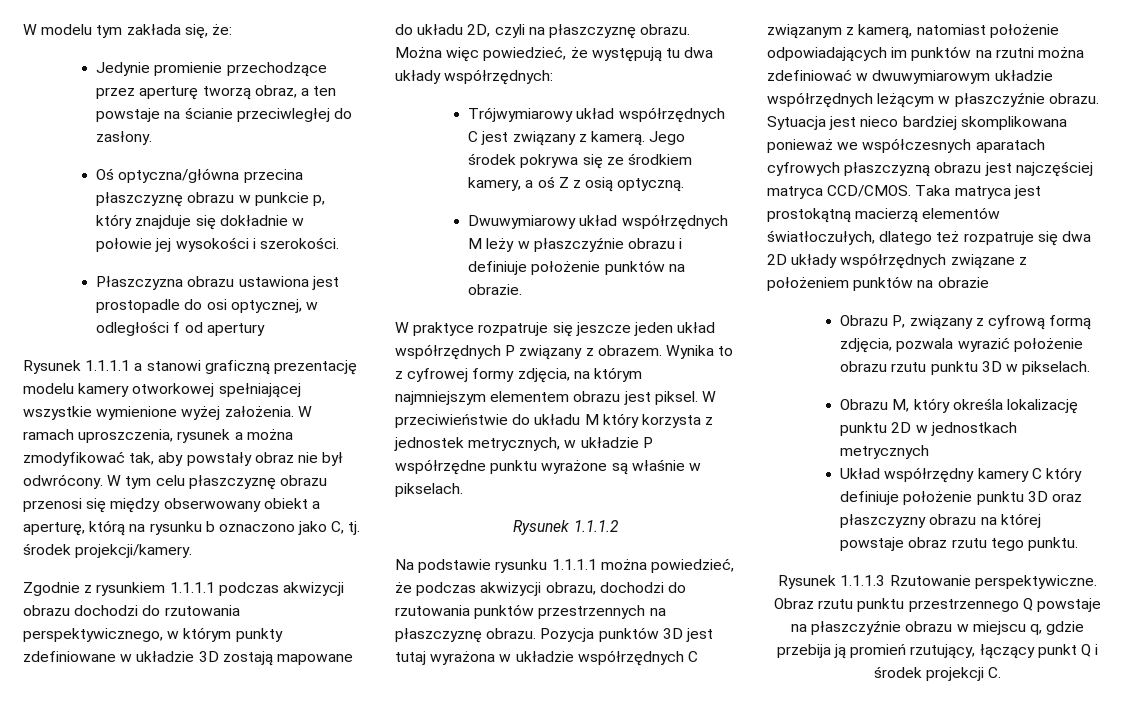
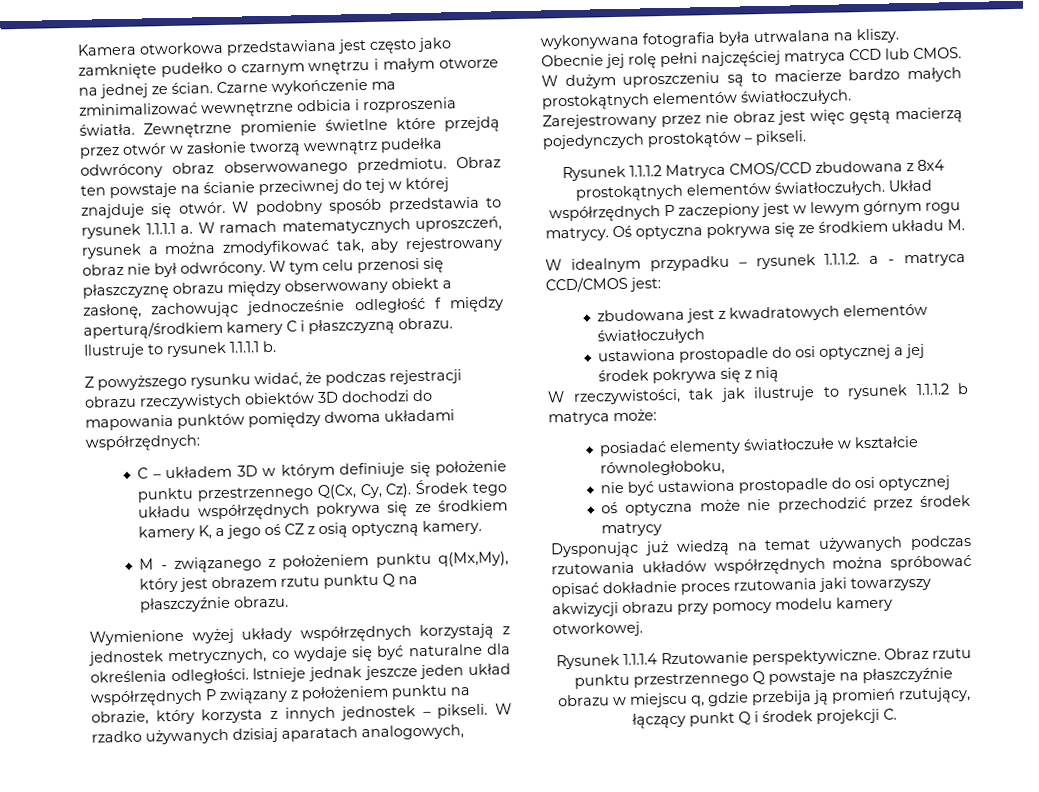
- W modelu tym zakłada się, że:
- Jedynie promienie przechodzące przez aperturę tworzą obraz, a ten powstaje na ścianie przeciwległej do zasłony.
- Oś optyczna/główna przecina płaszczyznę obrazu w punkcie p, który znajduje się dokładnie w połowie jej wysokości i szerokości.
- Płaszczyzna obrazu ustawiona jest prostopadle do osi optycznej, w odległości f od apertury
- Rysunek 1.1.1.1 a stanowi graficzną prezentację modelu kamery otworkowej spełniającej wszystkie wymienione wyżej założenia. W ramach uproszczenia, rysunek a można zmodyfikować tak, aby powstały obraz nie był odwrócony.
+ Kamera otworkowa przedstawiana jest często jako zamknięte pudełko o czarnym wnętrzu i małym otworze na jednej ze ścian. Czarne wykończenie ma zminimalizować wewnętrzne odbicia i rozproszenia światła. Zewnętrzne promienie świetlne które przejdą przez otwór w zasłonie tworzą wewnątrz pudełka odwrócony obraz obserwowanego przedmiotu. Obraz ten powstaje na ścianie przeciwnej do tej w której znajduje się otwór. W podobny sposób przedstawia to rysunek 1.1.1.1 a. W ramach matematycznych uproszczeń, rysunek a można zmodyfikować tak, aby rejestrowany obraz nie był odwrócony.
- W tym celu płaszczyznę obrazu przenosi się między obserwowany obiekt a aperturę, którą na rysunku b oznaczono jako C, tj. środek projekcji/kamery.
- Zgodnie z rysunkiem 1.1.1.1 podczas akwizycji obrazu dochodzi do rzutowania perspektywicznego, w którym punkty zdefiniowane w układzie 3D zostają mapowane do układu 2D, czyli na płaszczyznę obrazu. Można więc powiedzieć, że występują tu dwa układy współrzędnych:
- Trójwymiarowy układ współrzędnych C jest związany z kamerą. Jego środek pokrywa się ze środkiem kamery, a oś Z z osią optyczną.
- Dwuwymiarowy układ współrzędnych M leży w płaszczyźnie obrazu i definiuje położenie punktów na obrazie.
- W praktyce rozpatruje się jeszcze jeden układ współrzędnych P związany z obrazem. Wynika to z cyfrowej formy zdjęcia, na którym najmniejszym elementem obrazu jest piksel. W przeciwieństwie do układu M który korzysta z jednostek metrycznych, w układzie P współrzędne punktu wyrażone są właśnie w pikselach.
- Rysunek 1.1.1.2
- Na podstawie rysunku 1.1.1.1 można powiedzieć, że podczas akwizycji obrazu, dochodzi do rzutowania punktów przestrzennych na płaszczyznę obrazu. Pozycja punktów 3D jest tutaj wyrażona w układzie współrzędnych C związanym z kamerą, natomiast położenie odpowiadających im punktów na rzutni można zdefiniować w dwuwymiarowym układzie współrzędnych leżącym w płaszczyźnie obrazu. Sytuacja jest nieco bardziej skomplikowana ponieważ we współczesnych aparatach cyfrowych płaszczyzną obrazu jest najczęściej matryca CCD/CMOS. Taka matryca jest prostokątną macierzą elementów światłoczułych, dlatego też rozpatruje się dwa 2D układy współrzędnych związane z położeniem punktów na obrazie
- Obrazu P, związany z cyfrową formą zdjęcia, pozwala wyrazić położenie obrazu rzutu punktu 3D w pikselach.
- Obrazu M, który określa lokalizację punktu 2D w jednostkach metrycznych
- Układ współrzędny kamery C który definiuje położenie punktu 3D oraz płaszczyzny obrazu na której powstaje obraz rzutu tego punktu.
- Rysunek 1.1.1.3 Rzutowanie perspektywiczne.
+ W tym celu przenosi się płaszczyznę obrazu między obserwowany obiekt a zasłonę, zachowując jednocześnie odległość f między aperturą/środkiem kamery C i płaszczyzną obrazu. Ilustruje to rysunek 1.1.1.1 b.
+ Z powyższego rysunku widać, że podczas rejestracji obrazu rzeczywistych obiektów 3D dochodzi do mapowania punktów pomiędzy dwoma układami współrzędnych:
+ C – układem 3D w którym definiuje się położenie punktu przestrzennego Q(Cx, Cy, Cz). Środek tego układu współrzędnych pokrywa się ze środkiem kamery K, a jego oś CZ z osią optyczną kamery.
+ M - związanego z położeniem punktu q(Mx,My), który jest obrazem rzutu punktu Q na płaszczyźnie obrazu.
+ Wymienione wyżej układy współrzędnych korzystają z jednostek metrycznych, co wydaje się być naturalne dla określenia odległości. Istnieje jednak jeszcze jeden układ współrzędnych P związany z położeniem punktu na obrazie, który korzysta z innych jednostek – pikseli. W rzadko używanych dzisiaj aparatach analogowych, wykonywana fotografia była utrwalana na kliszy. Obecnie jej rolę pełni najczęściej matryca CCD lub CMOS. W dużym uproszczeniu są to macierze bardzo małych prostokątnych elementów światłoczułych. Zarejestrowany przez nie obraz jest więc gęstą macierzą pojedynczych prostokątów – pikseli.
+ Rysunek 1.1.1.2 Matryca CMOS/CCD zbudowana z 8x4 prostokątnych elementów światłoczułych. Układ współrzędnych P zaczepiony jest w lewym górnym rogu matrycy. Oś optyczna pokrywa się ze środkiem układu M.
+ W idealnym przypadku – rysunek 1.1.1.2. a - matryca CCD/CMOS jest:
+ zbudowana jest z kwadratowych elementów światłoczułych
+ ustawiona prostopadle do osi optycznej a jej środek pokrywa się z nią
+ W rzeczywistości, tak jak ilustruje to rysunek 1.1.1.2 b matryca może:
+ posiadać elementy światłoczułe w kształcie równoległoboku,
+ nie być ustawiona prostopadle do osi optycznej
+ oś optyczna może nie przechodzić przez środek matrycy
+ Dysponując już wiedzą na temat używanych podczas rzutowania układów współrzędnych można spróbować opisać dokładnie proces rzutowania jaki towarzyszy akwizycji obrazu przy pomocy modelu kamery otworkowej.
+ Rysunek 1.1.1.4 Rzutowanie perspektywiczne.

